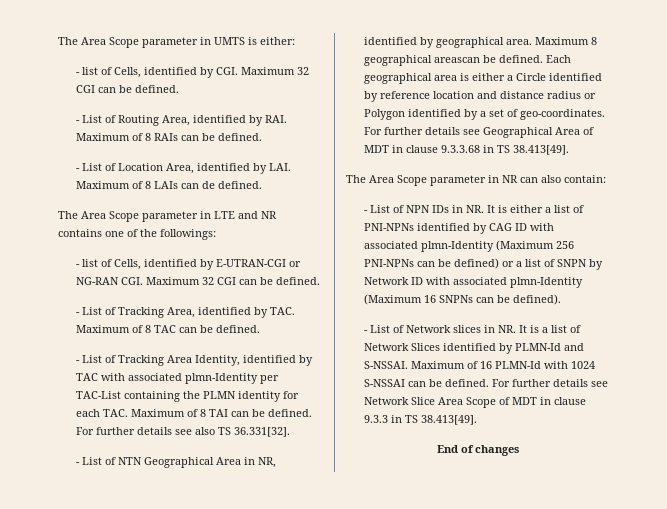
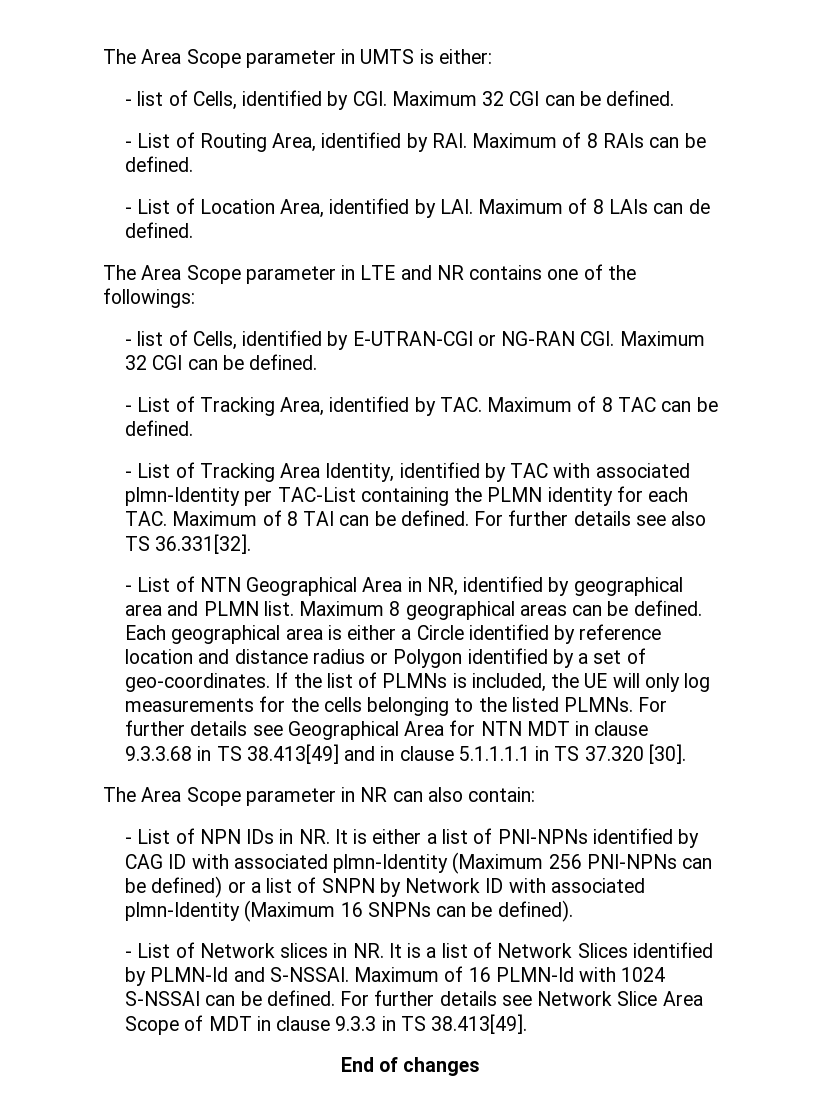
- - List of NTN Geographical Area in NR, identified by geographical area.
+ - List of NTN Geographical Area in NR, identified by geographical area and PLMN list.
- Maximum 8 geographical areascan be defined.
+ Maximum 8 geographical areas can be defined.
+ If the list of PLMNs is included, the UE will only log measurements for the cells belonging to the listed PLMNs.
- For further details see Geographical Area of MDT in clause 9.3.3.68 in TS 38.413[49].
+ For further details see Geographical Area for NTN MDT in clause 9.3.3.68 in TS 38.413[49] and in clause 5.1.1.1.1 in TS 37.320 [30].

